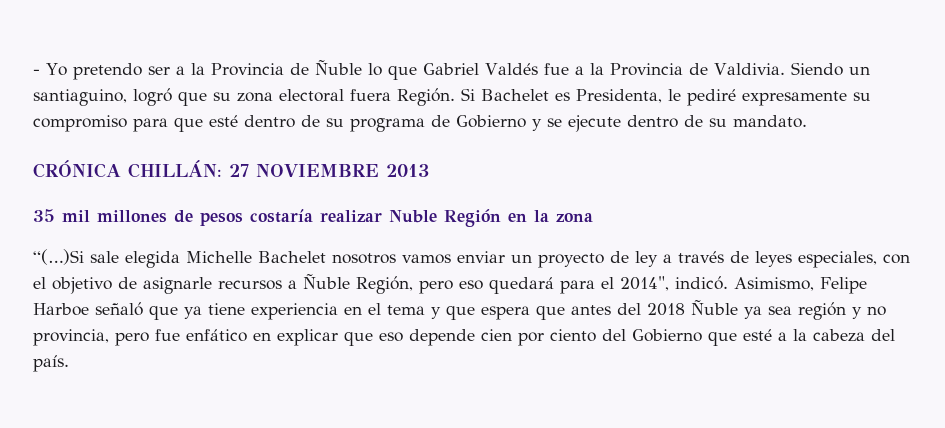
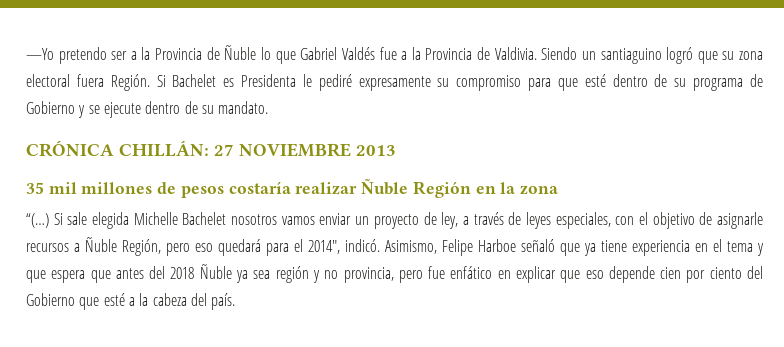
- - Yo pretendo ser a la Provincia de Ñuble lo que Gabriel Valdés fue a la Provincia de Valdivia.
+ —Yo pretendo ser a la Provincia de Ñuble lo que Gabriel Valdés fue a la Provincia de Valdivia.
- Siendo un santiaguino, logró que su zona electoral fuera Región.
+ Siendo un santiaguino logró que su zona electoral fuera Región.
- Si Bachelet es Presidenta, le pediré expresamente su compromiso para que esté dentro de su programa de Gobierno y se ejecute dentro de su mandato.
+ Si Bachelet es Presidenta le pediré expresamente su compromiso para que esté dentro de su programa de Gobierno y se ejecute dentro de su mandato.
- 35 mil millones de pesos costaría realizar Nuble Región en la zona
+ 35 mil millones de pesos costaría realizar Ñuble Región en la zona
- “(…)Si sale elegida Michelle Bachelet nosotros vamos enviar un proyecto de ley a través de leyes especiales, con el objetivo de asignarle recursos a Ñuble Región, pero eso quedará para el 2014", indicó.
+ “(…) Si sale elegida Michelle Bachelet nosotros vamos enviar un proyecto de ley, a través de leyes especiales, con el objetivo de asignarle recursos a Ñuble Región, pero eso quedará para el 2014", indicó.

